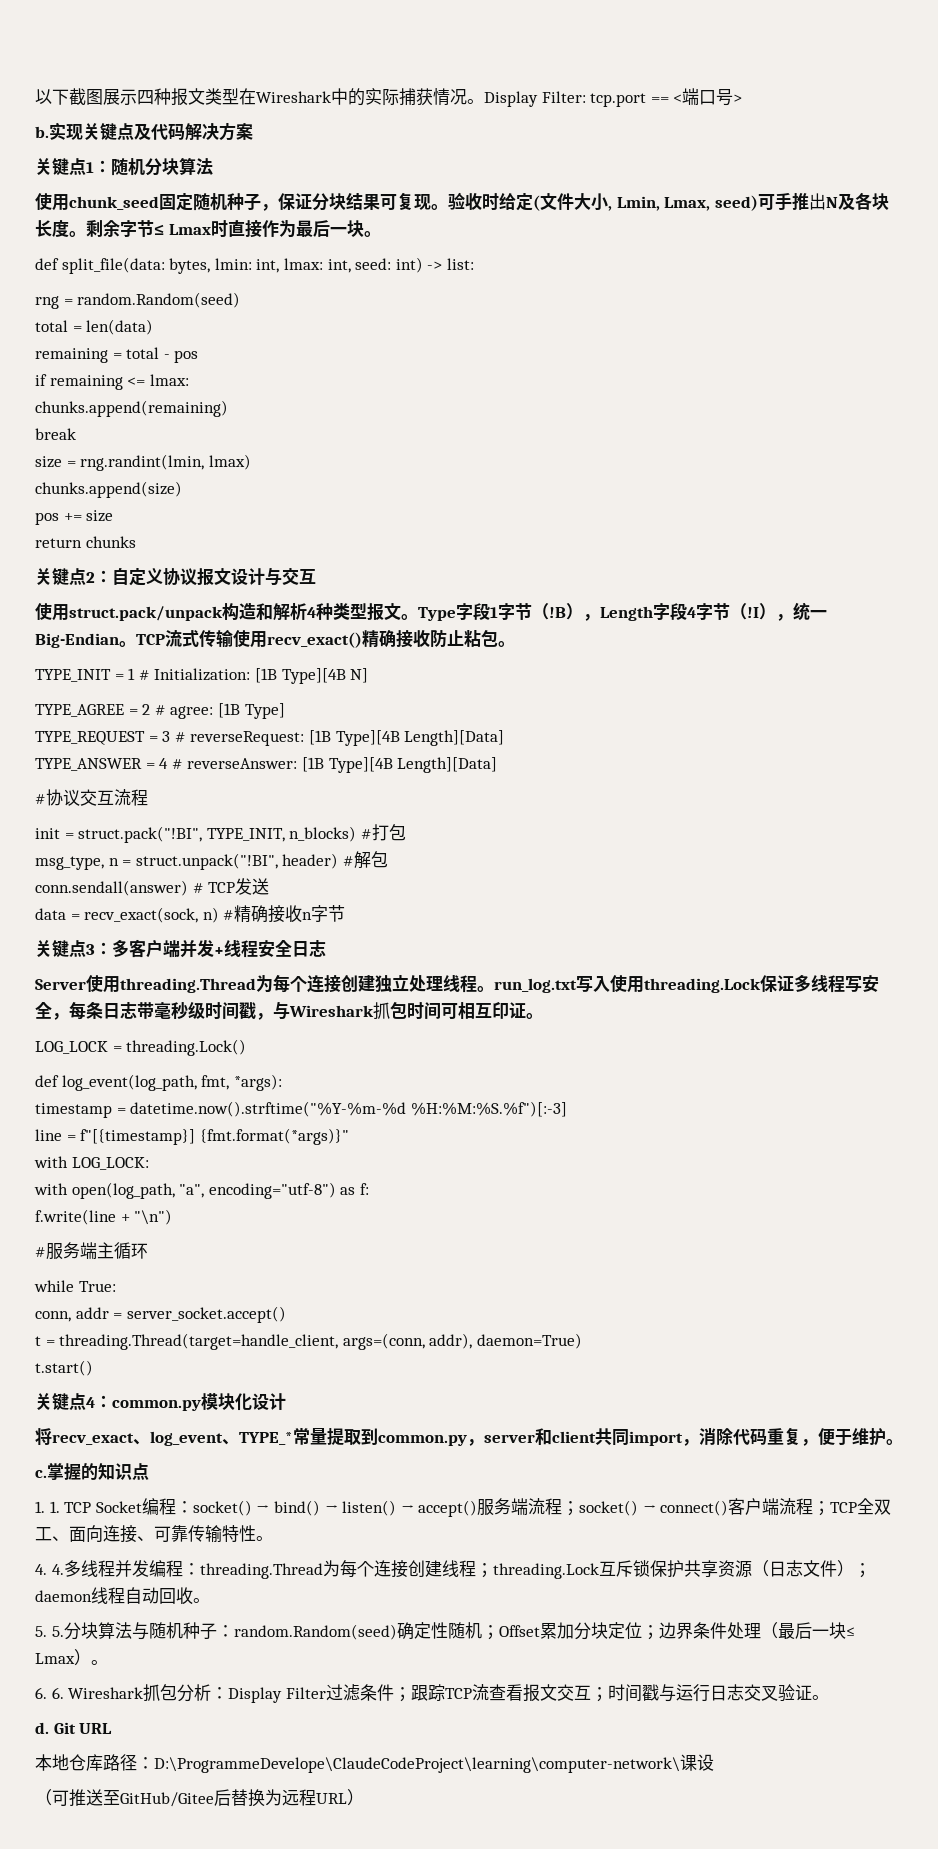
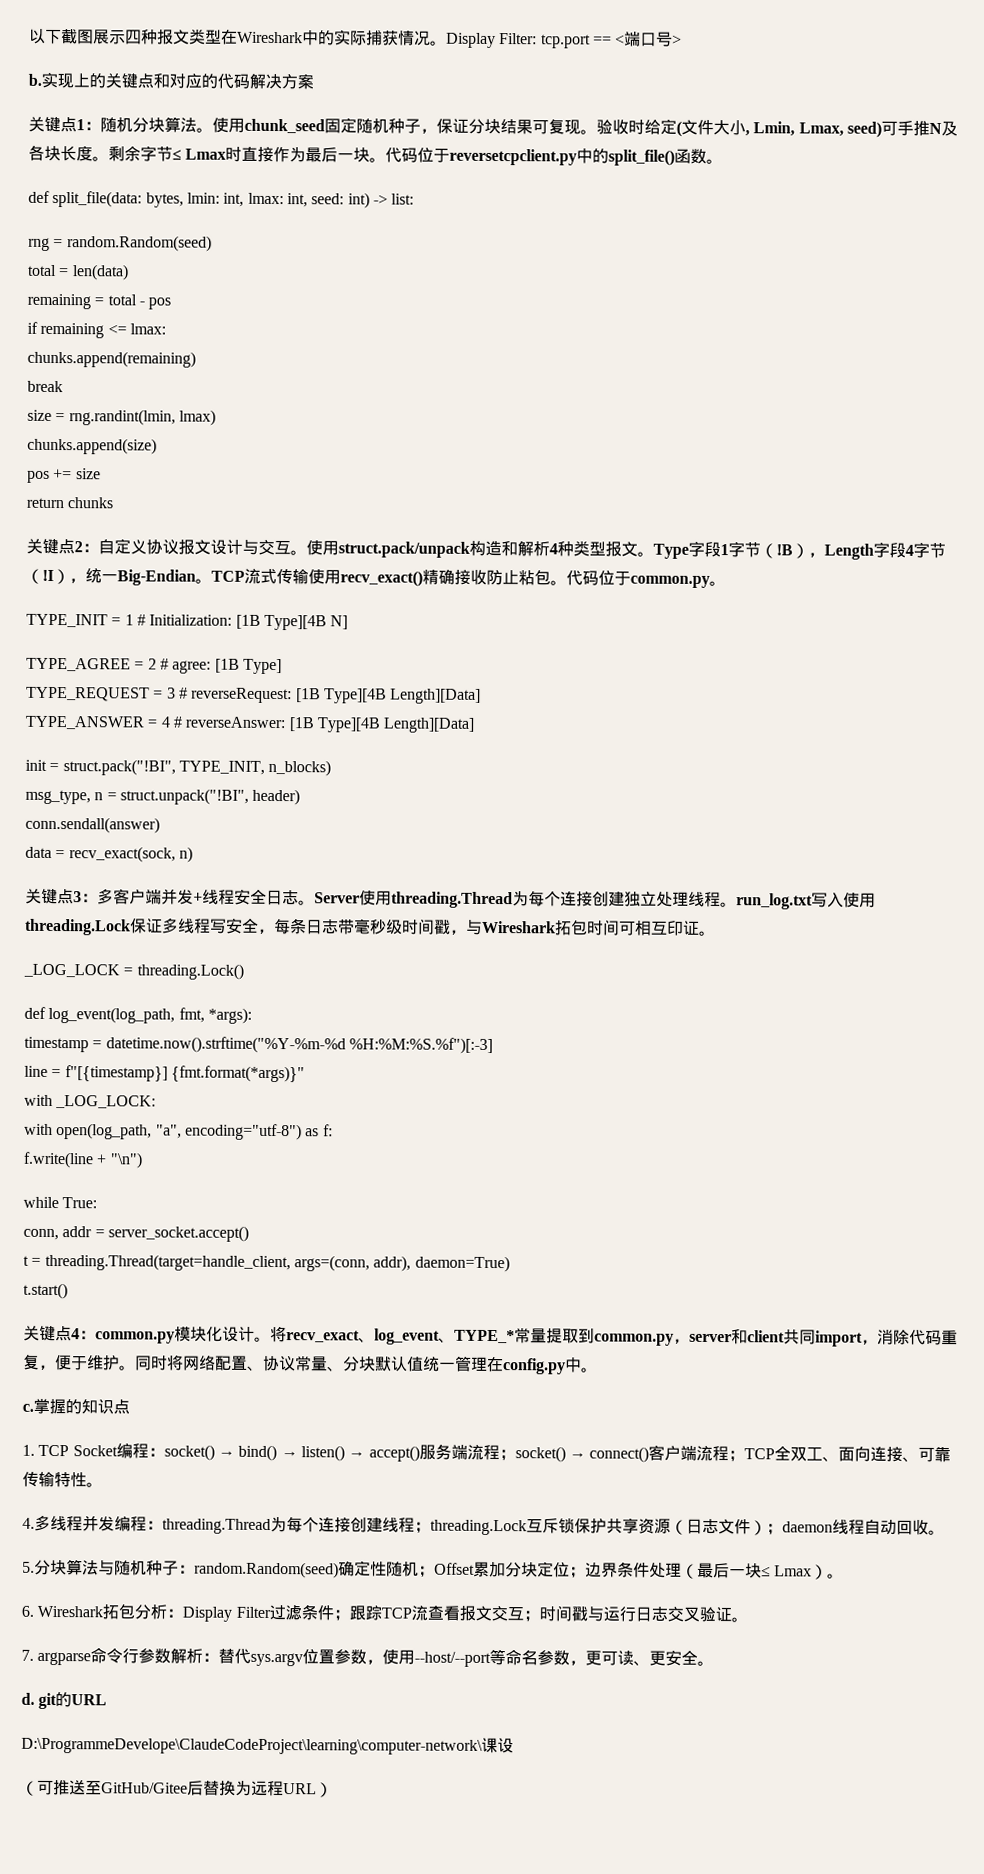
- 实现关键点及代码解决方案
+ 实现上的关键点和对应的代码解决方案
- 关键点1：随机分块算法
- 使用chunk_seed固定随机种子，保证分块结果可复现。
+ 关键点1：随机分块算法。使用chunk_seed固定随机种子，保证分块结果可复现。
- 验收时给定(文件大小, Lmin, Lmax, seed)可手推出N及各块长度。
+ 验收时给定(文件大小, Lmin, Lmax, seed)可手推N及各块长度。
+ 代码位于reversetcpclient.py中的split_file()函数。
- 关键点2：自定义协议报文设计与交互
- 使用struct.pack/unpack构造和解析4种类型报文。
+ 关键点2：自定义协议报文设计与交互。使用struct.pack/unpack构造和解析4种类型报文。
+ 代码位于common.py。
- #协议交互流程
- init = struct.pack("!BI", TYPE_INIT, n_blocks) #打包
+ init = struct.pack("!BI", TYPE_INIT, n_blocks)
- msg_type, n = struct.unpack("!BI", header) #解包
+ msg_type, n = struct.unpack("!BI", header)
- conn.sendall(answer) # TCP发送
+ conn.sendall(answer)
- data = recv_exact(sock, n) #精确接收n字节
+ data = recv_exact(sock, n)
- 关键点3：多客户端并发+线程安全日志
- Server使用threading.Thread为每个连接创建独立处理线程。run_log.txt写入使用threading.Lock保证多线程写安全，每条日志带毫秒级时间戳，与Wireshark抓包时间可相互印证。
+ 关键点3：多客户端并发+线程安全日志。Server使用threading.Thread为每个连接创建独立处理线程。run_log.txt写入使用threading.Lock保证多线程写安全，每条日志带毫秒级时间戳，与Wireshark拓包时间可相互印证。
- LOG_LOCK = threading.Lock()
+ _LOG_LOCK = threading.Lock()
- with LOG_LOCK:
+ with _LOG_LOCK:
- #服务端主循环
- 关键点4：common.py模块化设计
- 将recv_exact、log_event、TYPE_*常量提取到common.py，server和client共同import，消除代码重复，便于维护。
+ 关键点4：common.py模块化设计。将recv_exact、log_event、TYPE_*常量提取到common.py，server和client共同import，消除代码重复，便于维护。同时将网络配置、协议常量、分块默认值统一管理在config.py中。
- 1. 1. TCP Socket编程：socket() → bind() → listen() → accept()服务端流程；socket() → connect()客户端流程；TCP全双工、面向连接、可靠传输特性。
+ 1. TCP Socket编程：socket() → bind() → listen() → accept()服务端流程；socket() → connect()客户端流程；TCP全双工、面向连接、可靠传输特性。
- 4. 4.多线程并发编程：threading.Thread为每个连接创建线程；threading.Lock互斥锁保护共享资源（日志文件）；daemon线程自动回收。
+ 4.多线程并发编程：threading.Thread为每个连接创建线程；threading.Lock互斥锁保护共享资源（日志文件）；daemon线程自动回收。
- 5. 5.分块算法与随机种子：random.Random(seed)确定性随机；Offset累加分块定位；边界条件处理（最后一块≤ Lmax）。
+ 5.分块算法与随机种子：random.Random(seed)确定性随机；Offset累加分块定位；边界条件处理（最后一块≤ Lmax）。
- 6. 6. Wireshark抓包分析：Display Filter过滤条件；跟踪TCP流查看报文交互；时间戳与运行日志交叉验证。
+ 6. Wireshark拓包分析：Display Filter过滤条件；跟踪TCP流查看报文交互；时间戳与运行日志交叉验证。
+ 7. argparse命令行参数解析：替代sys.argv位置参数，使用--host/--port等命名参数，更可读、更安全。
- d. Git URL
+ d. git的URL
- 本地仓库路径：D:\ProgrammeDevelope\ClaudeCodeProject\learning\computer-network\课设
+ D:\ProgrammeDevelope\ClaudeCodeProject\learning\computer-network\课设

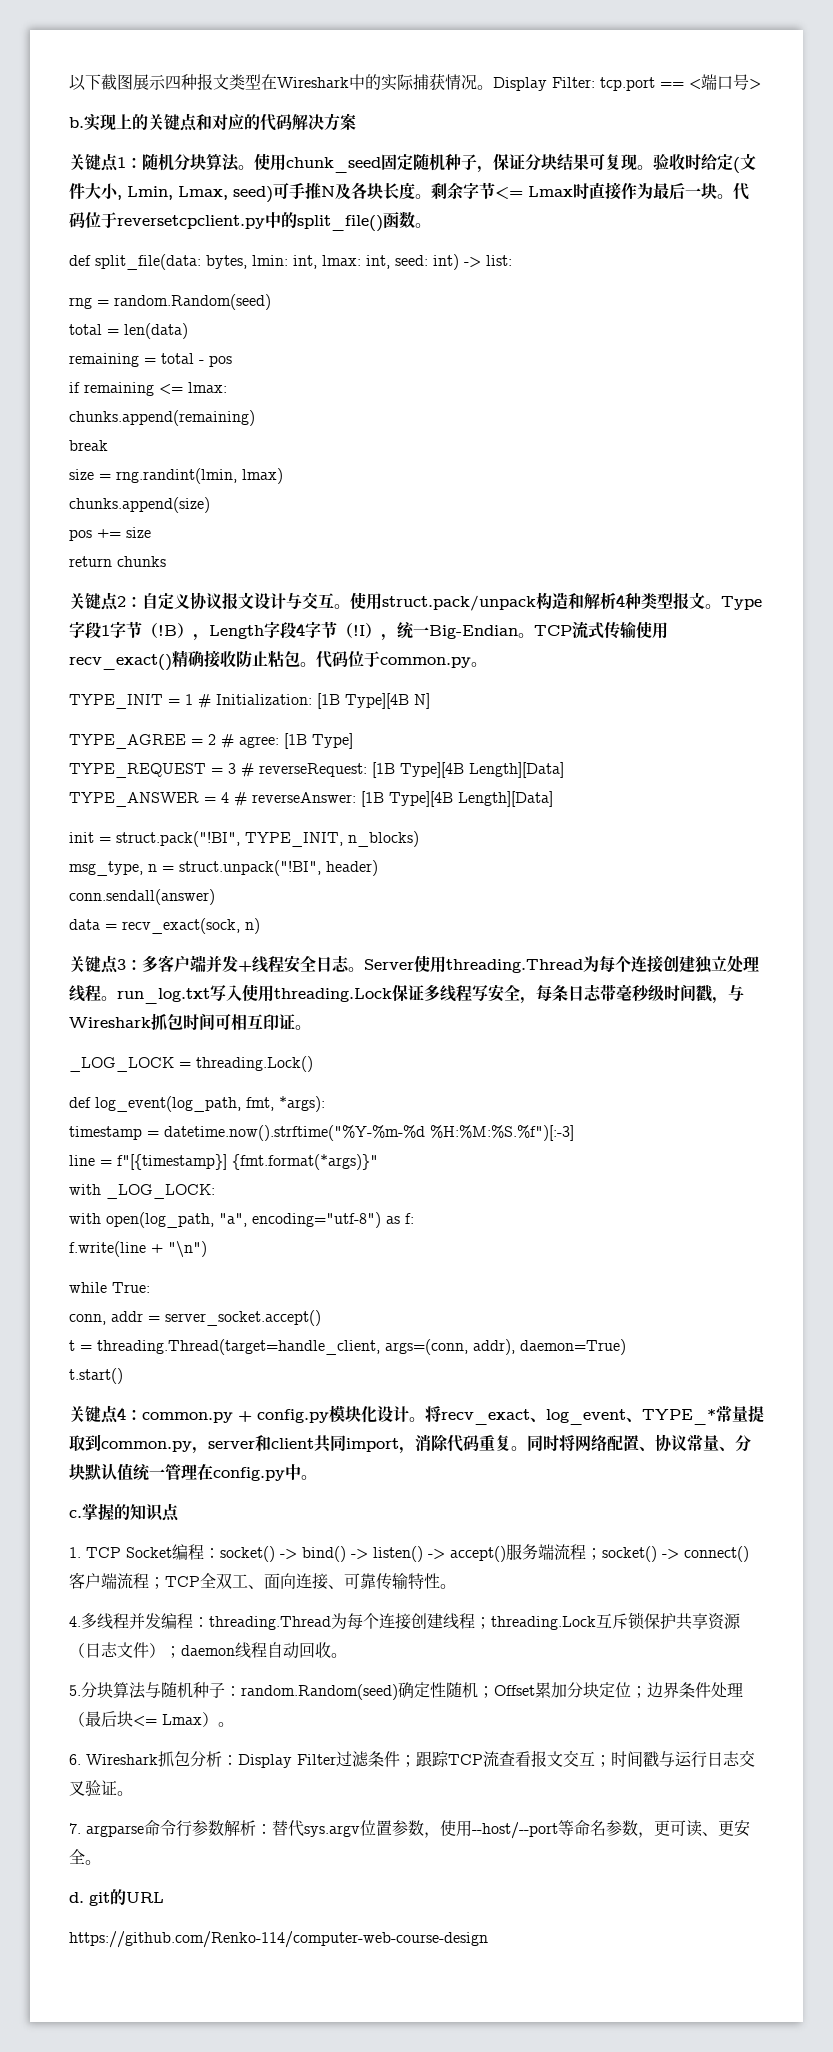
- 剩余字节≤ Lmax时直接作为最后一块。
+ 剩余字节<= Lmax时直接作为最后一块。
- Server使用threading.Thread为每个连接创建独立处理线程。run_log.txt写入使用threading.Lock保证多线程写安全，每条日志带毫秒级时间戳，与Wireshark拓包时间可相互印证。
+ Server使用threading.Thread为每个连接创建独立处理线程。run_log.txt写入使用threading.Lock保证多线程写安全，每条日志带毫秒级时间戳，与Wireshark抓包时间可相互印证。
- 关键点4：common.py模块化设计。
+ 关键点4：common.py + config.py模块化设计。
- 将recv_exact、log_event、TYPE_*常量提取到common.py，server和client共同import，消除代码重复，便于维护。
+ 将recv_exact、log_event、TYPE_*常量提取到common.py，server和client共同import，消除代码重复。
- 1. TCP Socket编程：socket() → bind() → listen() → accept()服务端流程；socket() → connect()客户端流程；TCP全双工、面向连接、可靠传输特性。
+ 1. TCP Socket编程：socket() -> bind() -> listen() -> accept()服务端流程；socket() -> connect()客户端流程；TCP全双工、面向连接、可靠传输特性。
- 5.分块算法与随机种子：random.Random(seed)确定性随机；Offset累加分块定位；边界条件处理（最后一块≤ Lmax）。
+ 5.分块算法与随机种子：random.Random(seed)确定性随机；Offset累加分块定位；边界条件处理（最后块<= Lmax）。
- 6. Wireshark拓包分析：Display Filter过滤条件；跟踪TCP流查看报文交互；时间戳与运行日志交叉验证。
+ 6. Wireshark抓包分析：Display Filter过滤条件；跟踪TCP流查看报文交互；时间戳与运行日志交叉验证。
- D:\ProgrammeDevelope\ClaudeCodeProject\learning\computer-network\课设
- （可推送至GitHub/Gitee后替换为远程URL）
+ https://github.com/Renko-114/computer-web-course-design

